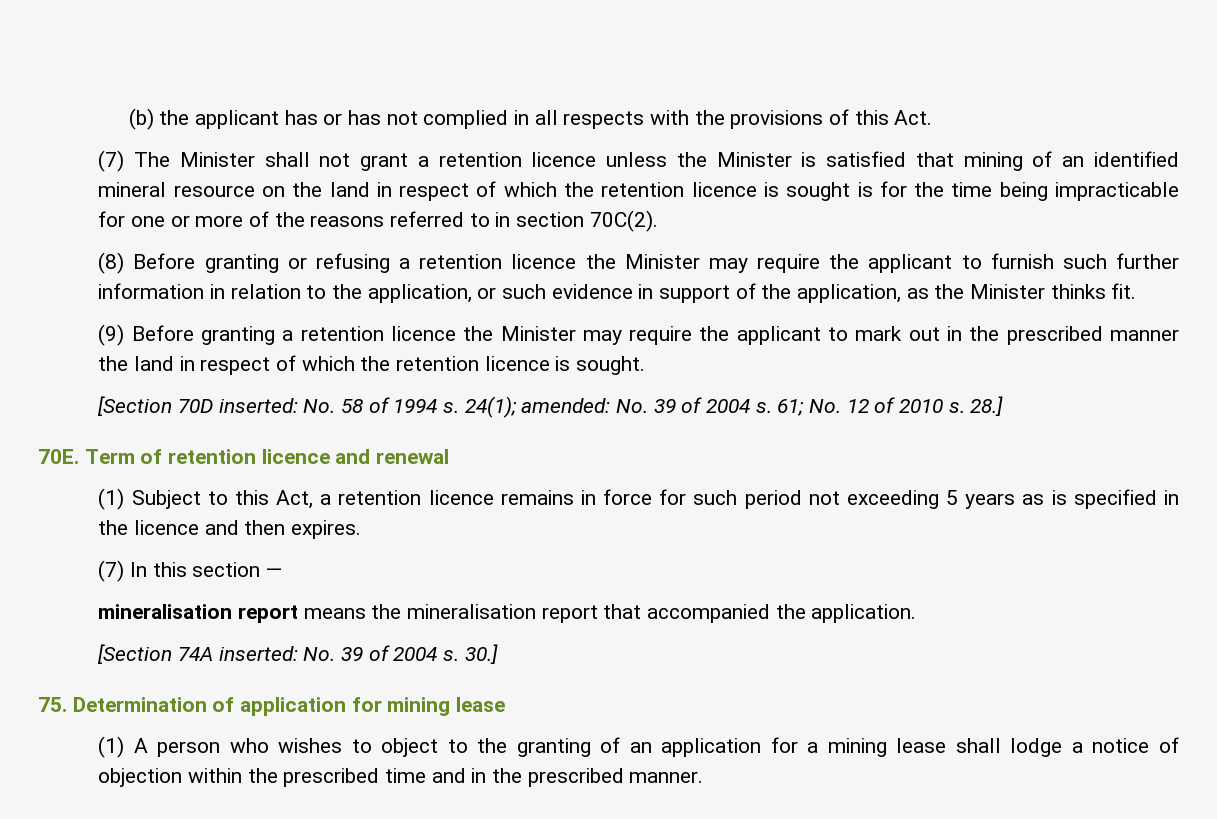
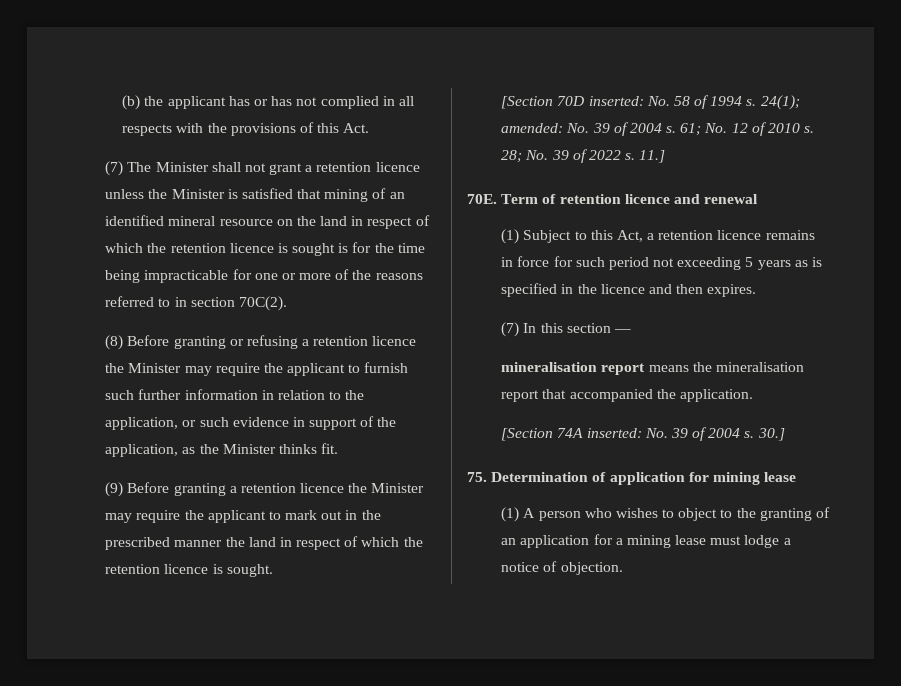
- 28.]
+ 28; No. 39 of 2022 s. 11.]
- (1) A person who wishes to object to the granting of an application for a mining lease shall lodge a notice of objection within the prescribed time and in the prescribed manner.
+ (1) A person who wishes to object to the granting of an application for a mining lease must lodge a notice of objection.

